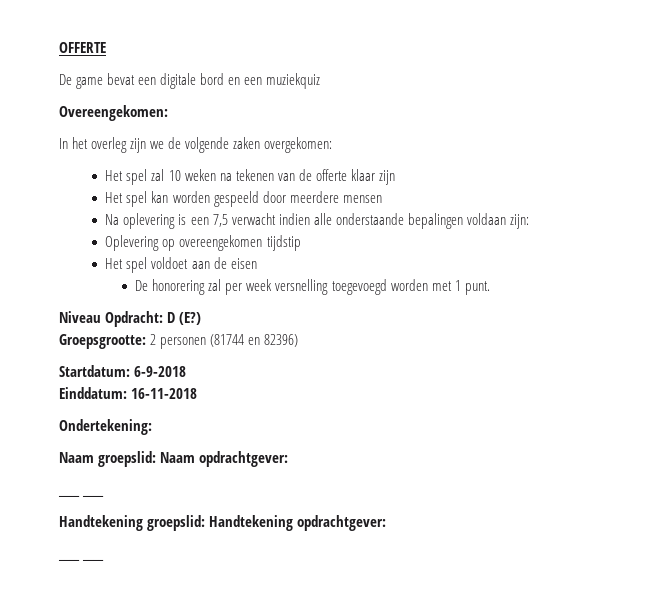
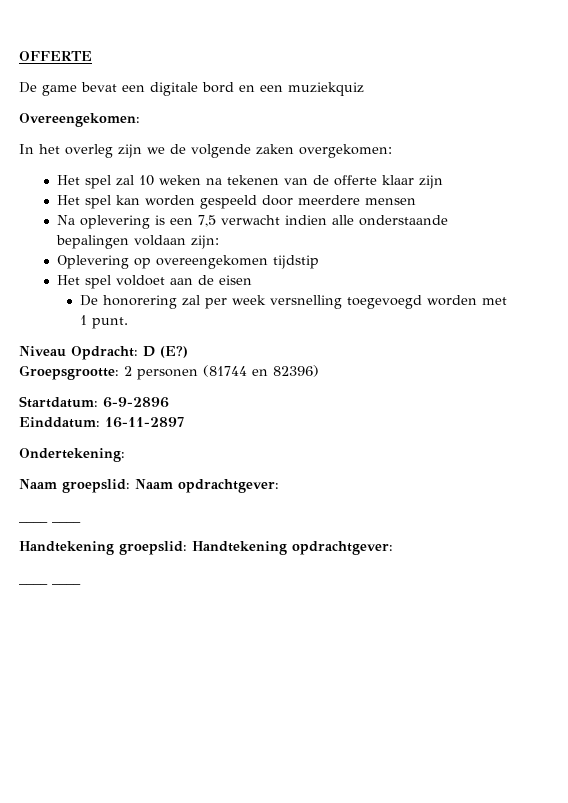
- Startdatum: 6-9-2018
+ Startdatum: 6-9-2896
- Einddatum: 16-11-2018
+ Einddatum: 16-11-2897

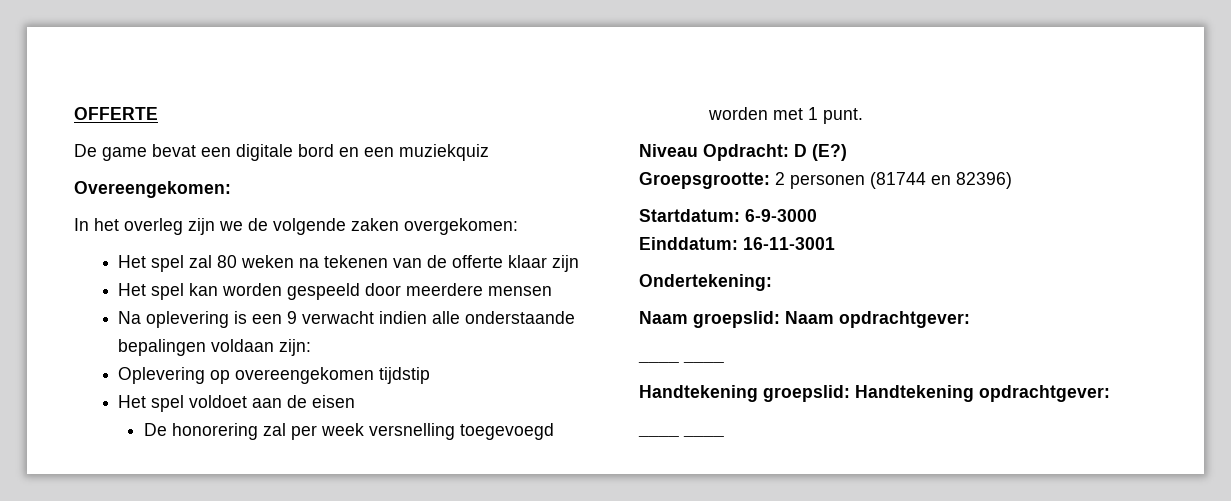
- Het spel zal 10 weken na tekenen van de offerte klaar zijn
+ Het spel zal 80 weken na tekenen van de offerte klaar zijn
- Na oplevering is een 7,5 verwacht indien alle onderstaande bepalingen voldaan zijn:
+ Na oplevering is een 9 verwacht indien alle onderstaande bepalingen voldaan zijn:
- Startdatum: 6-9-2896
+ Startdatum: 6-9-3000
- Einddatum: 16-11-2897
+ Einddatum: 16-11-3001

